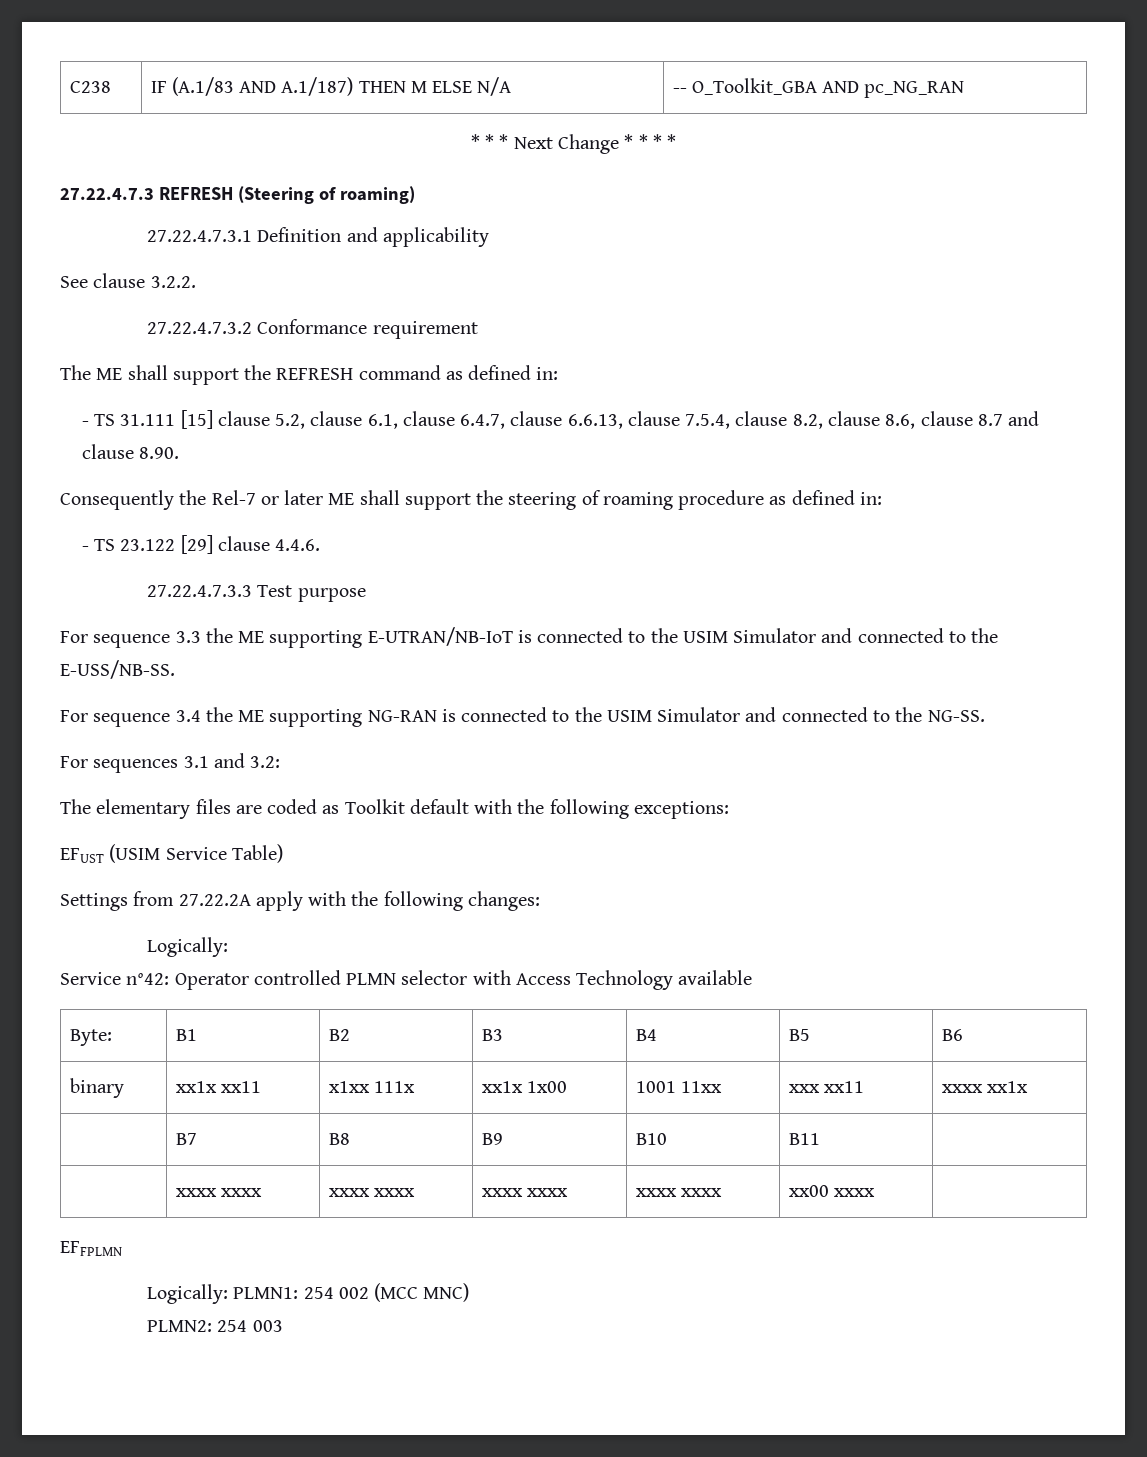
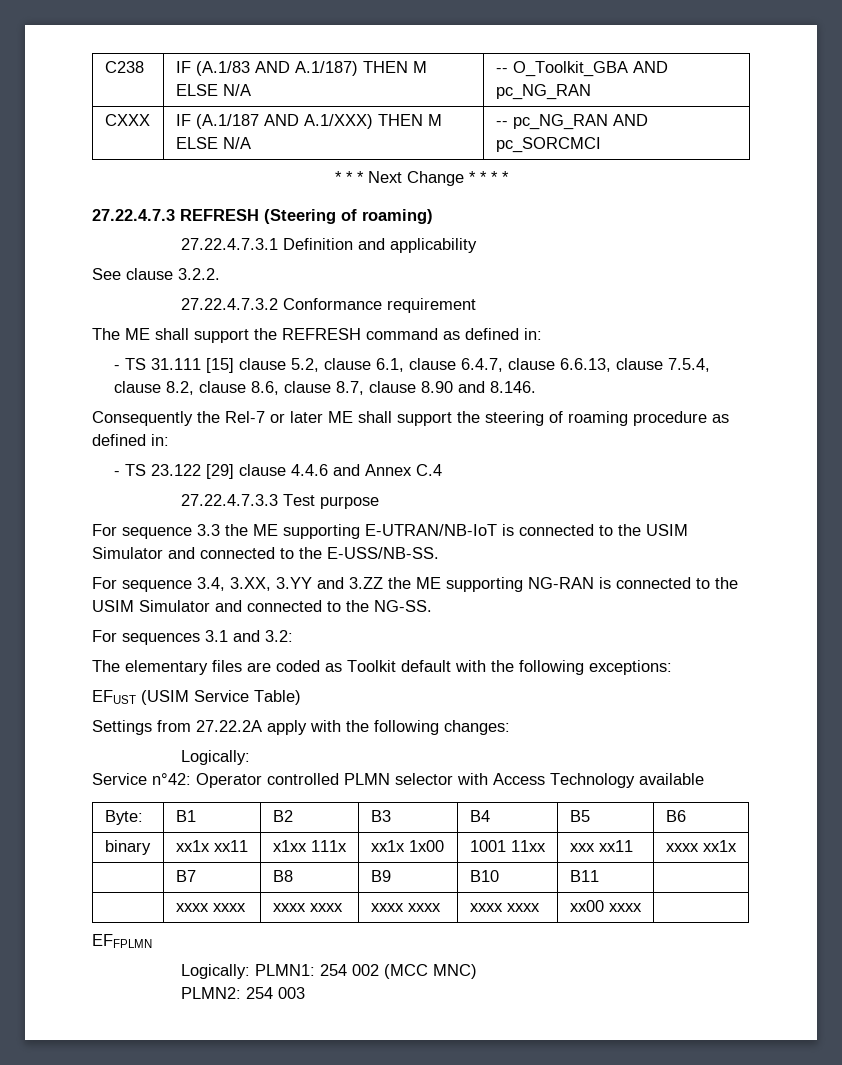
+ CXXX | IF (A.1/187 AND A.1/XXX) THEN M ELSE N/A | -- pc_NG_RAN AND pc_SORCMCI
- - TS 31.111 [15] clause 5.2, clause 6.1, clause 6.4.7, clause 6.6.13, clause 7.5.4, clause 8.2, clause 8.6, clause 8.7 and clause 8.90.
+ - TS 31.111 [15] clause 5.2, clause 6.1, clause 6.4.7, clause 6.6.13, clause 7.5.4, clause 8.2, clause 8.6, clause 8.7, clause 8.90 and 8.146.
- - TS 23.122 [29] clause 4.4.6.
+ - TS 23.122 [29] clause 4.4.6 and Annex C.4
- For sequence 3.4 the ME supporting NG-RAN is connected to the USIM Simulator and connected to the NG-SS.
+ For sequence 3.4, 3.XX, 3.YY and 3.ZZ the ME supporting NG-RAN is connected to the USIM Simulator and connected to the NG-SS.

